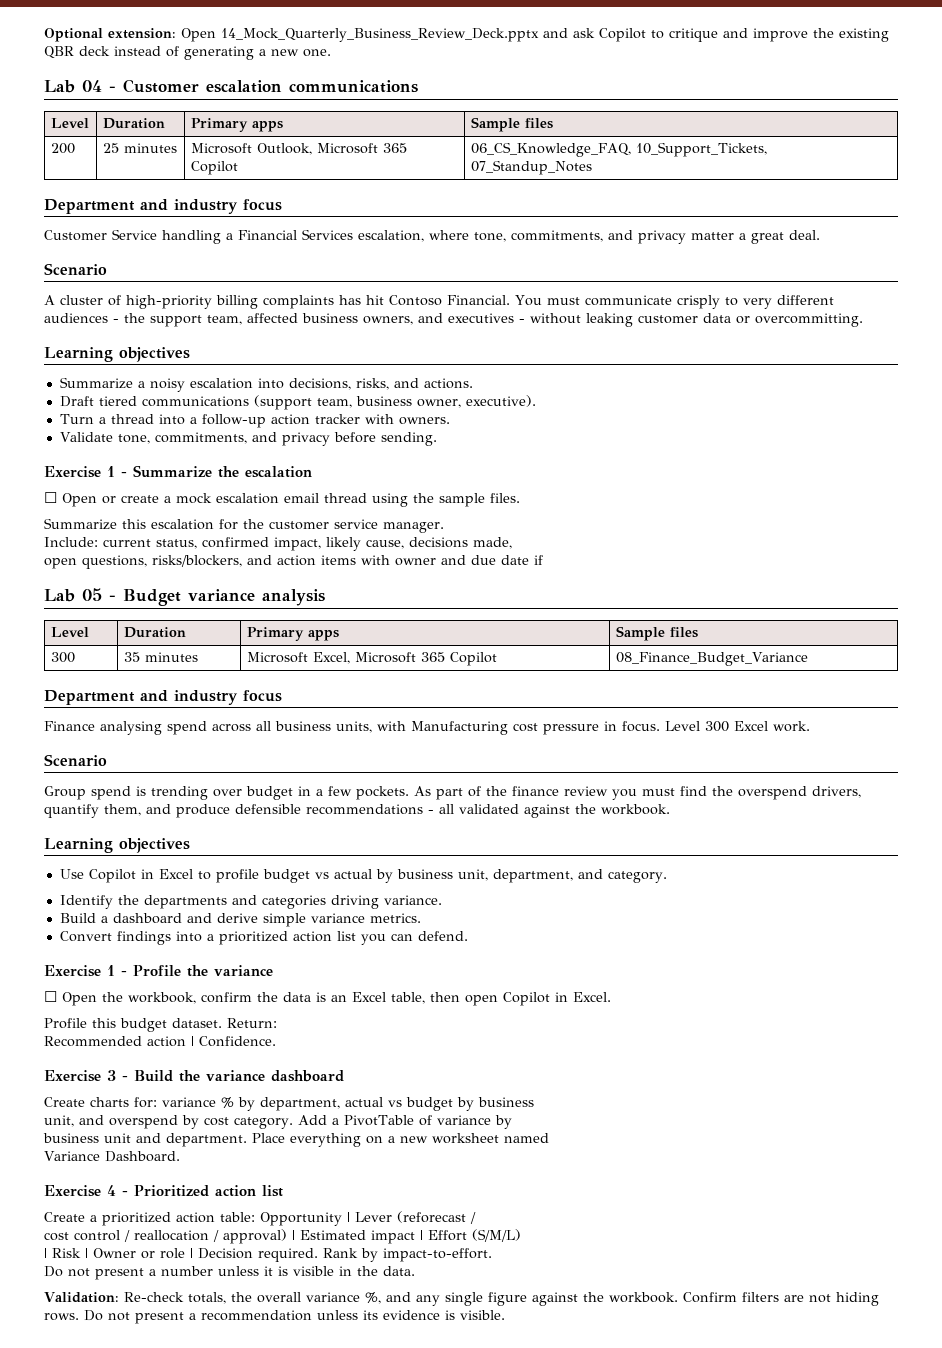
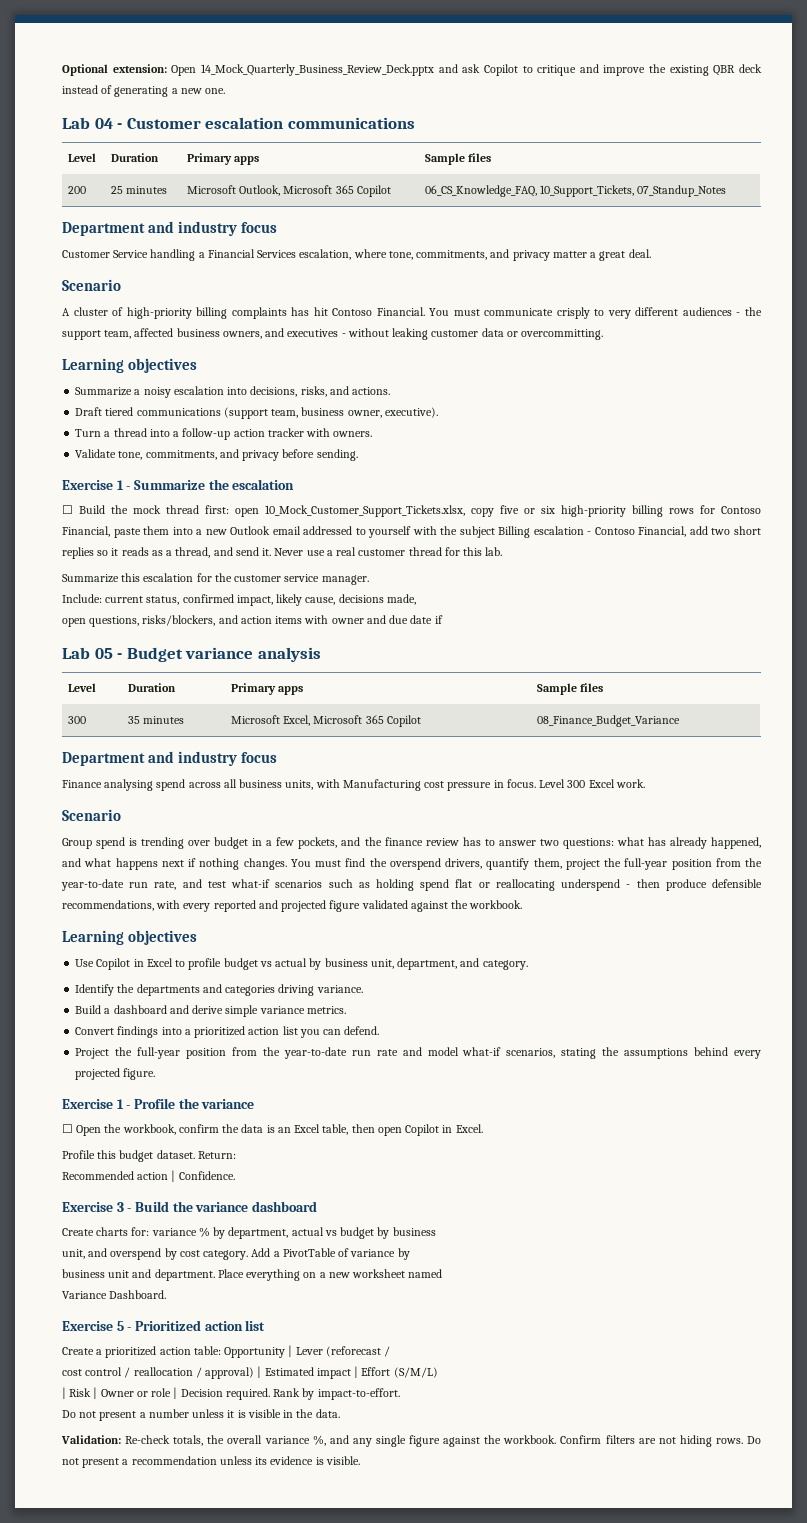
- ☐ Open or create a mock escalation email thread using the sample files.
+ ☐ Build the mock thread first: open 10_Mock_Customer_Support_Tickets.xlsx, copy five or six high-priority billing rows for Contoso Financial, paste them into a new Outlook email addressed to yourself with the subject Billing escalation - Contoso Financial, add two short replies so it reads as a thread, and send it. Never use a real customer thread for this lab.
- Group spend is trending over budget in a few pockets. As part of the finance review you must find the overspend drivers, quantify them, and produce defensible recommendations - all validated against the workbook.
+ Group spend is trending over budget in a few pockets, and the finance review has to answer two questions: what has already happened, and what happens next if nothing changes. You must find the overspend drivers, quantify them, project the full-year position from the year-to-date run rate, and test what-if scenarios such as holding spend flat or reallocating underspend - then produce defensible recommendations, with every reported and projected figure validated against the workbook.
+ Project the full-year position from the year-to-date run rate and model what-if scenarios, stating the assumptions behind every projected figure.
- Exercise 4 - Prioritized action list
+ Exercise 5 - Prioritized action list

